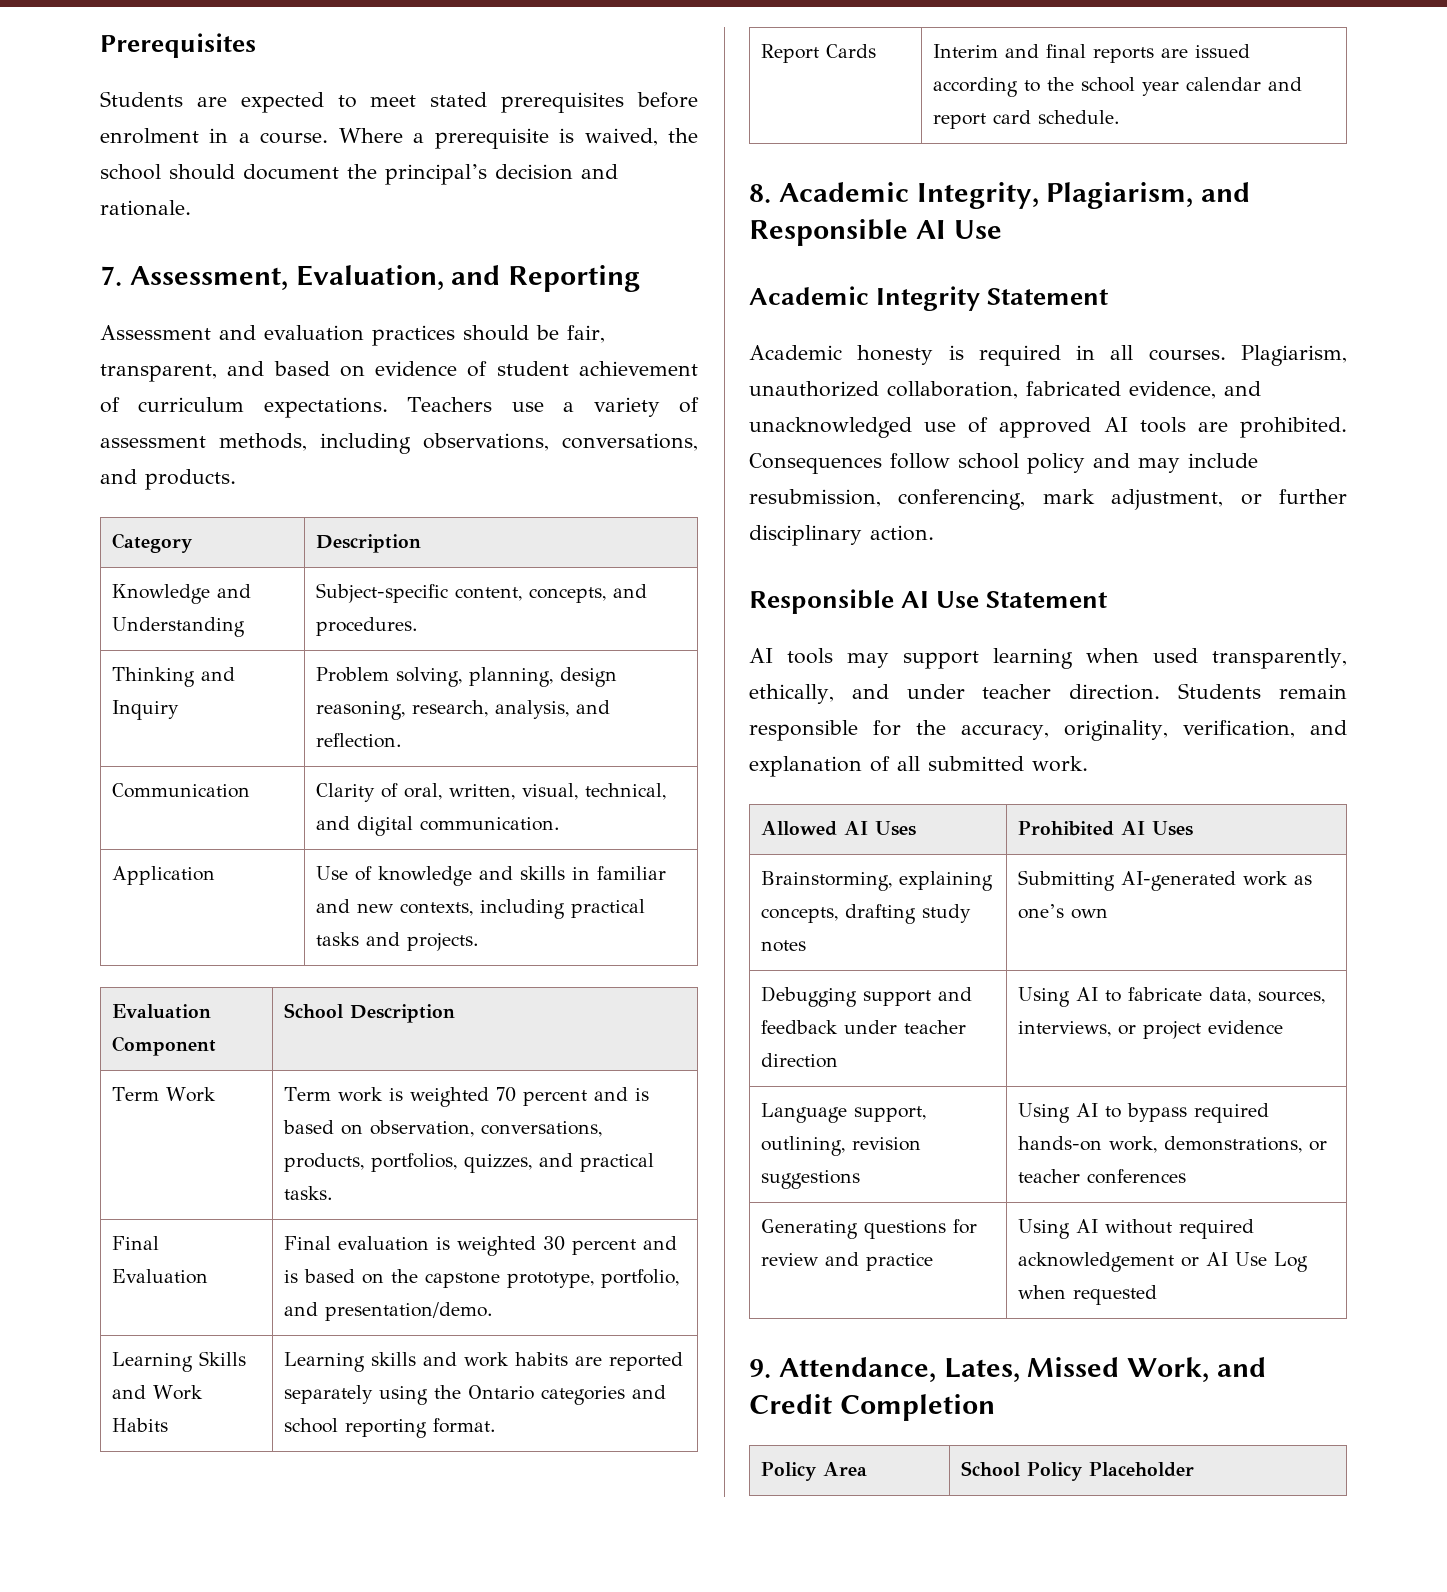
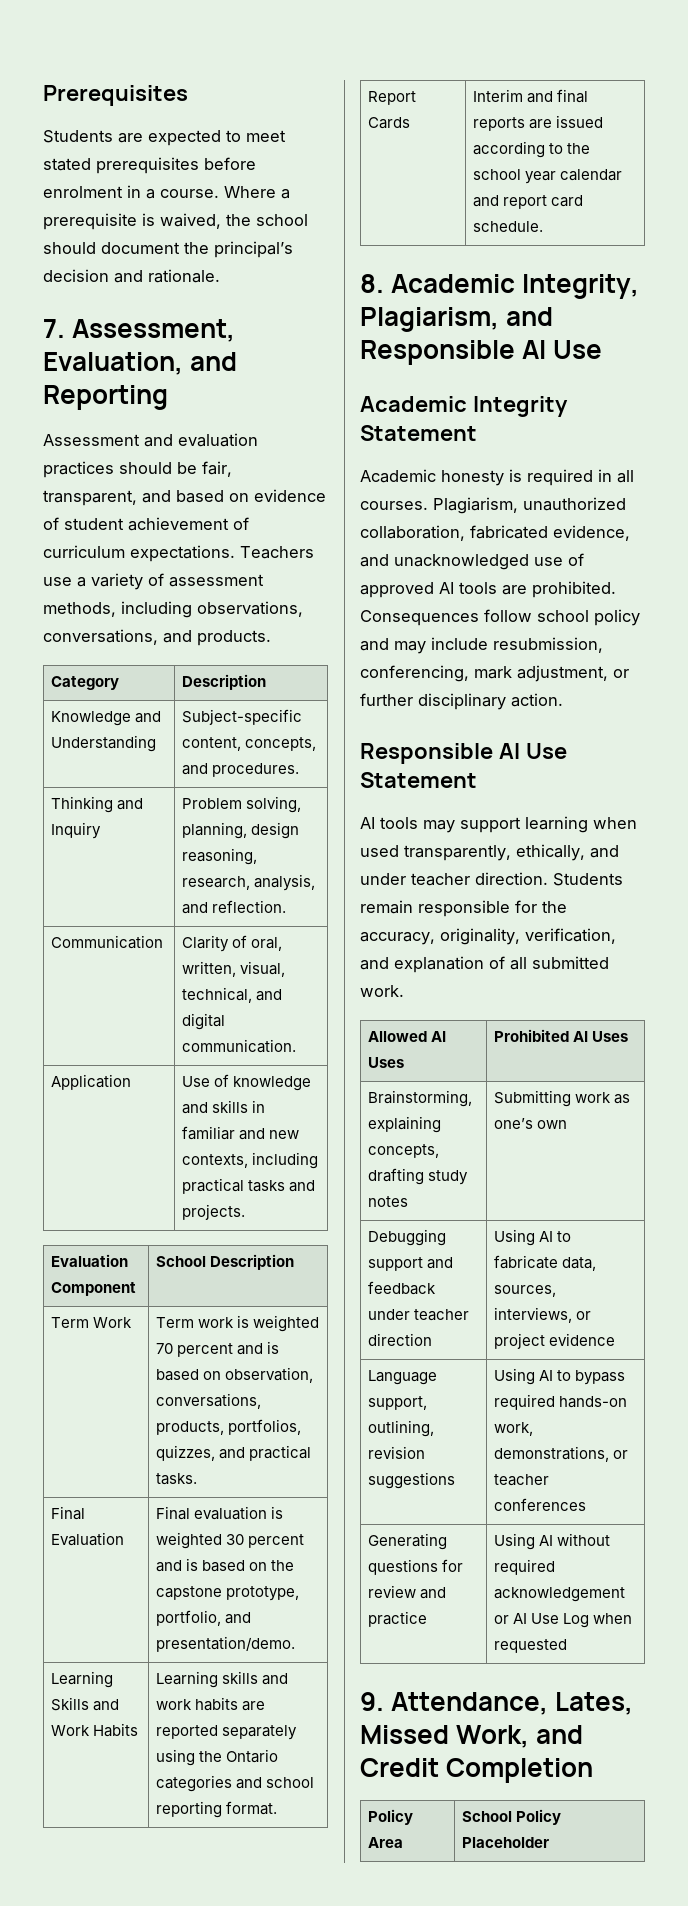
- Brainstorming, explaining concepts, drafting study notes | Submitting AI-generated work as one’s own
+ Brainstorming, explaining concepts, drafting study notes | Submitting work as one’s own

